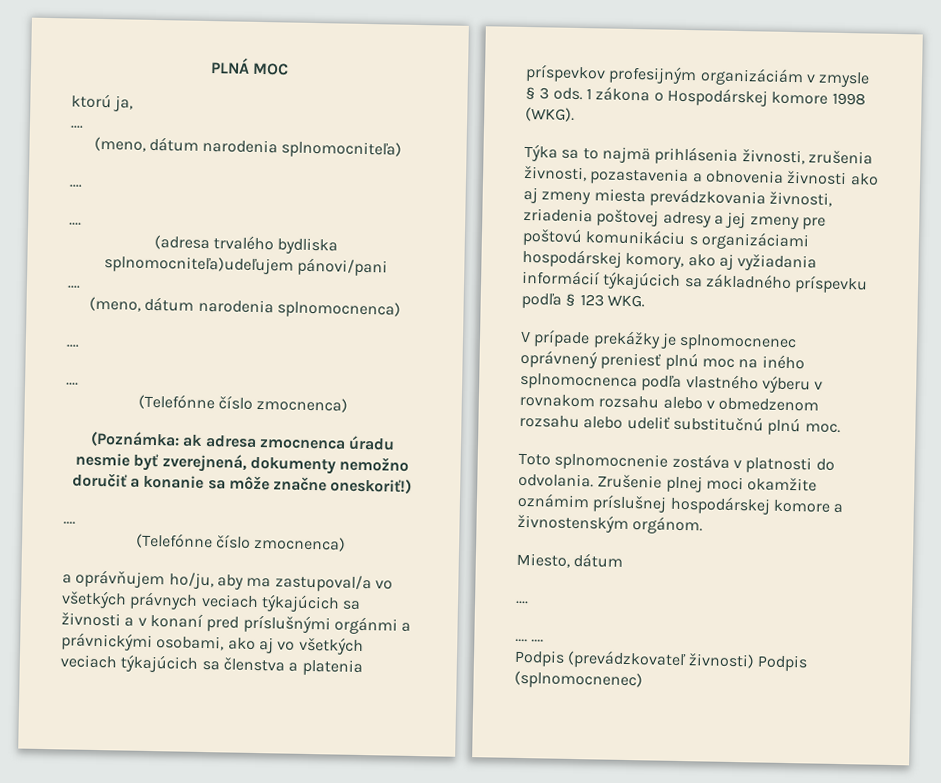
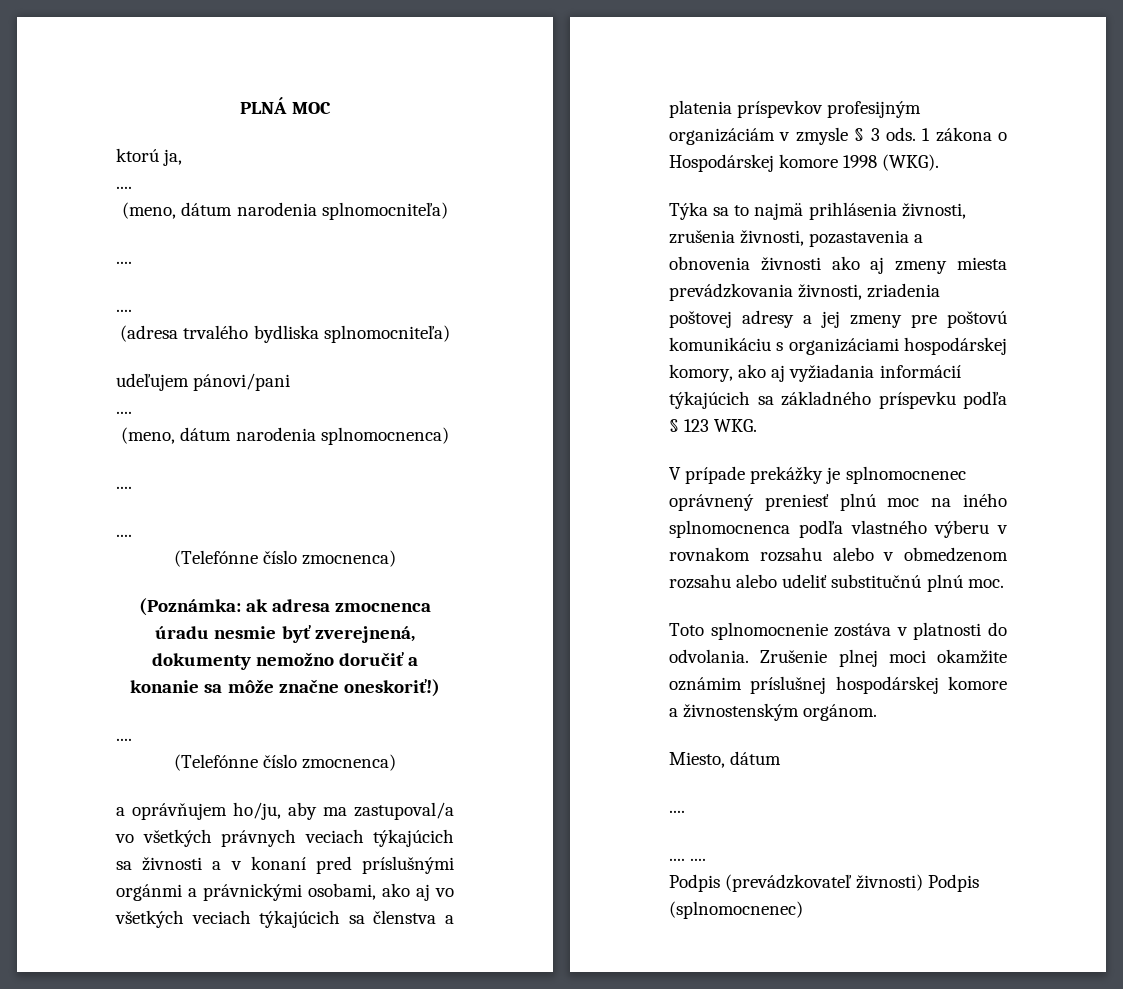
- (adresa trvalého bydliska splnomocniteľa)udeľujem pánovi/pani
+ (adresa trvalého bydliska splnomocniteľa)
+ udeľujem pánovi/pani

